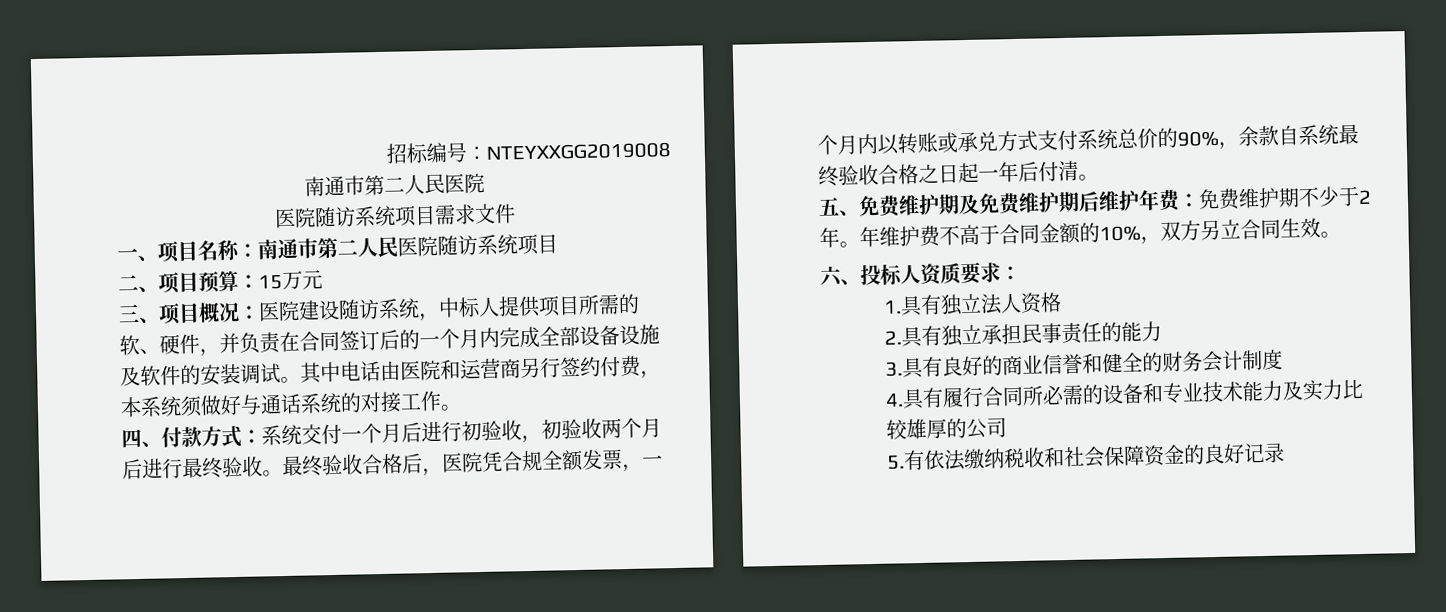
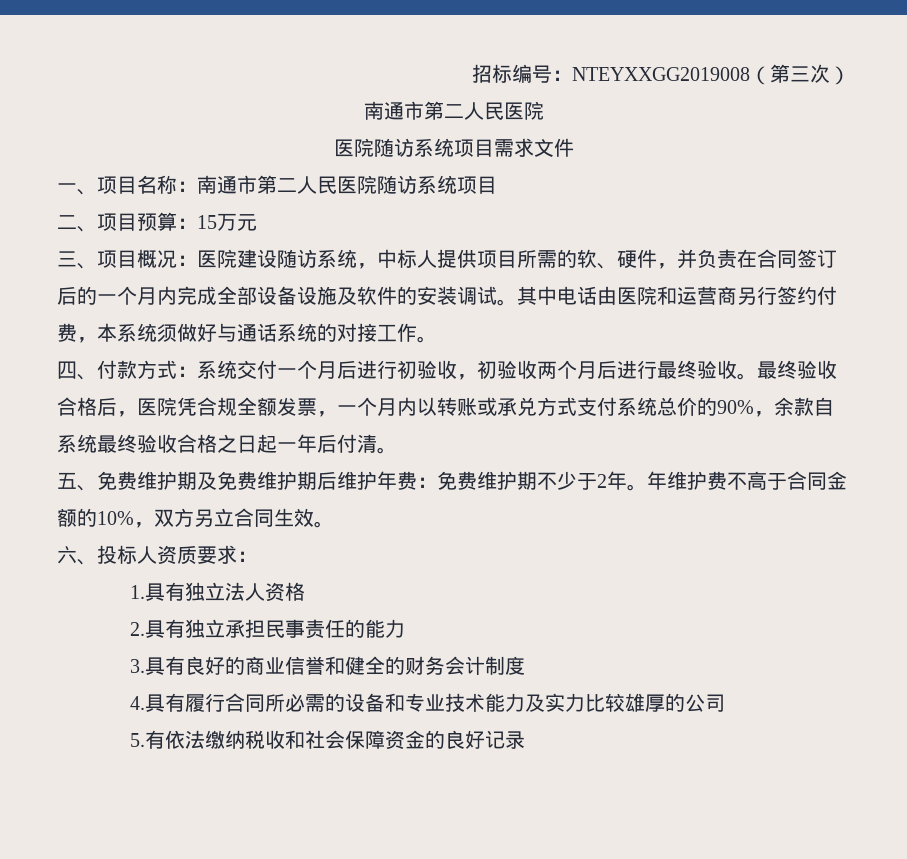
- 招标编号：NTEYXXGG2019008
+ 招标编号：NTEYXXGG2019008（第三次）

